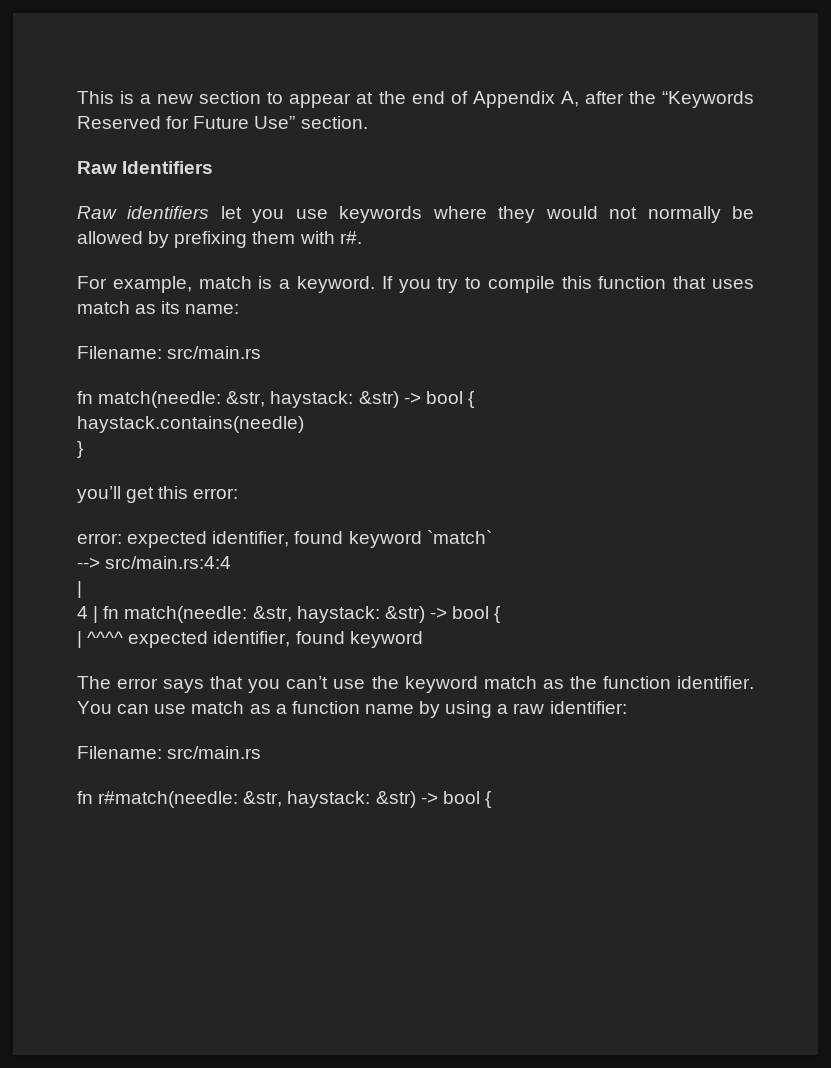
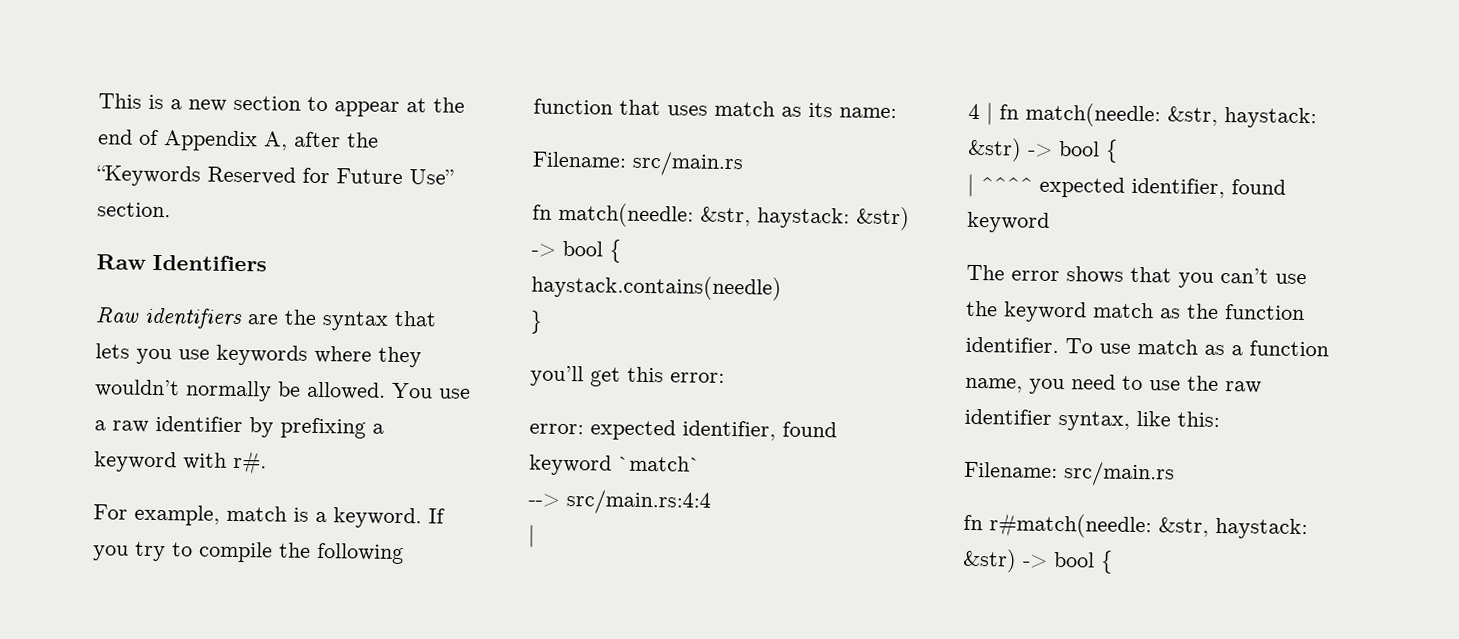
- Raw identifiers let you use keywords where they would not normally be allowed by prefixing them with r#.
+ Raw identifiers are the syntax that lets you use keywords where they wouldn’t normally be allowed. You use a raw identifier by prefixing a keyword with r#.
- If you try to compile this function that uses match as its name:
+ If you try to compile the following function that uses match as its name:
- The error says that you can’t use the keyword match as the function identifier.
+ The error shows that you can’t use the keyword match as the function identifier.
- You can use match as a function name by using a raw identifier:
+ To use match as a function name, you need to use the raw identifier syntax, like this:

